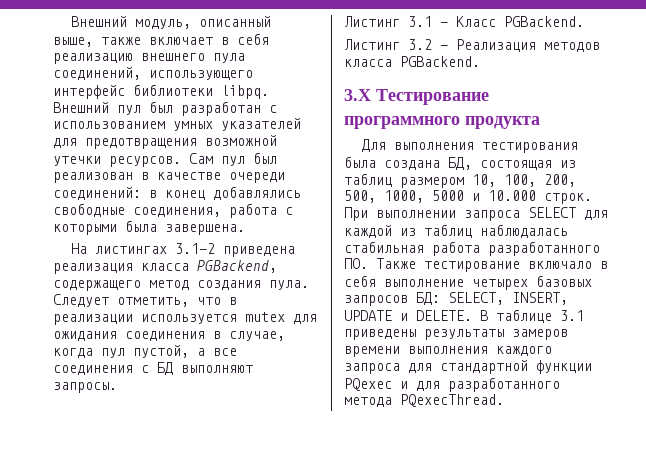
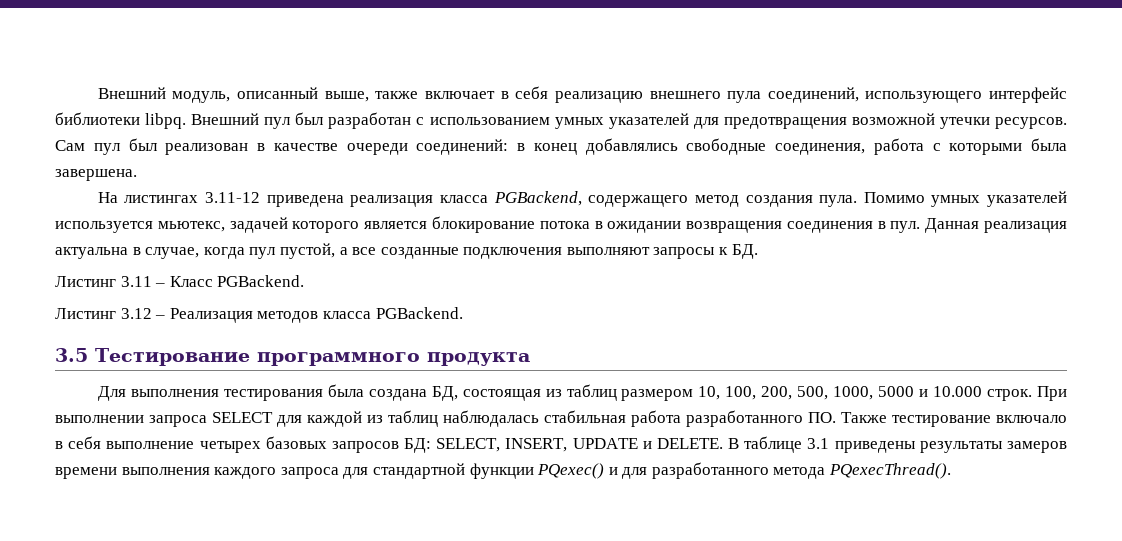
- На листингах 3.1-2 приведена реализация класса PGBackend, содержащего метод создания пула.
+ На листингах 3.11-12 приведена реализация класса PGBackend, содержащего метод создания пула.
- Следует отметить, что в реализации используется mutex для ожидания соединения в случае, когда пул пустой, а все соединения с БД выполняют запросы.
- Листинг 3.1 — Класс PGBackend.
+ Помимо умных указателей используется мьютекс, задачей которого является блокирование потока в ожидании возвращения соединения в пул. Данная реализация актуальна в случае, когда пул пустой, а все созданные подключения выполняют запросы к БД.
+ Листинг 3.11 – Класс PGBackend.
- Листинг 3.2 — Реализация методов класса PGBackend.
+ Листинг 3.12 – Реализация методов класса PGBackend.
- 3.X Тестирование программного продукта
+ 3.5 Тестирование программного продукта
- В таблице 3.1 приведены результаты замеров времени выполнения каждого запроса для стандартной функции PQexec и для разработанного метода PQexecThread.
+ В таблице 3.1 приведены результаты замеров времени выполнения каждого запроса для стандартной функции PQexec() и для разработанного метода PQexecThread().

